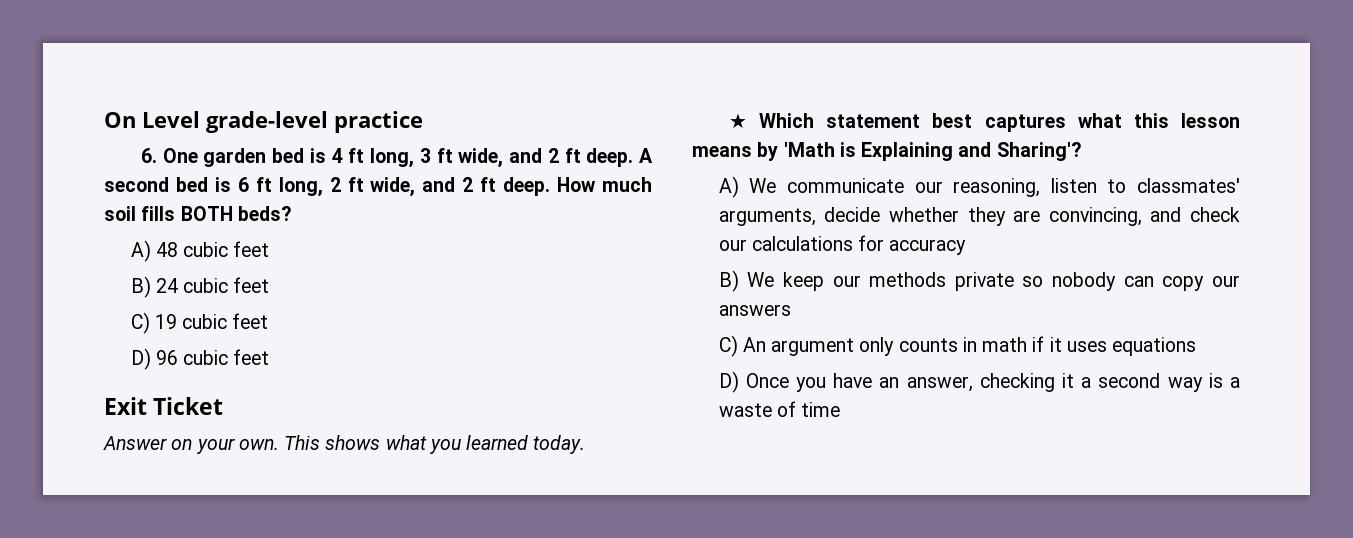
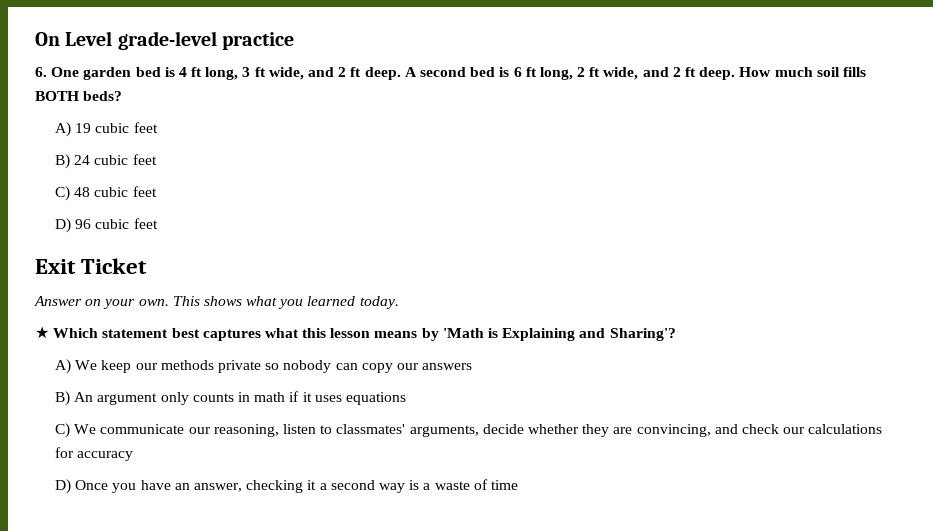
- A) 48 cubic feet
+ A) 19 cubic feet
- C) 19 cubic feet
+ C) 48 cubic feet
- A) We communicate our reasoning, listen to classmates' arguments, decide whether they are convincing, and check our calculations for accuracy
+ A) We keep our methods private so nobody can copy our answers
+ B) An argument only counts in math if it uses equations
+ C) We communicate our reasoning, listen to classmates' arguments, decide whether they are convincing, and check our calculations for accuracy
- B) We keep our methods private so nobody can copy our answers
- C) An argument only counts in math if it uses equations

